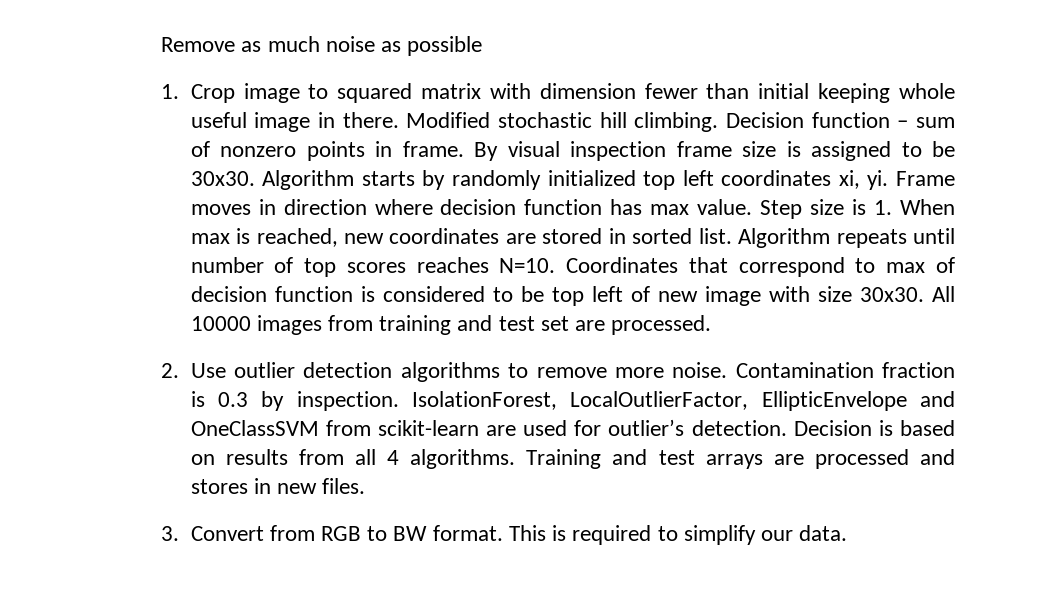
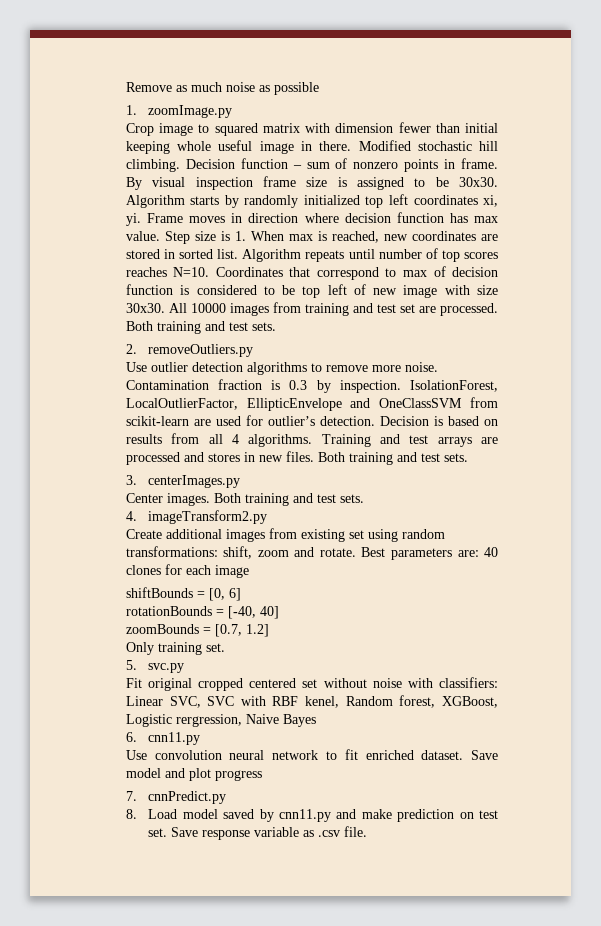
- 1. Crop image to squared matrix with dimension fewer than initial keeping whole useful image in there.
+ 1. zoomImage.py
+ Crop image to squared matrix with dimension fewer than initial keeping whole useful image in there.
- All 10000 images from training and test set are processed.
+ All 10000 images from training and test set are processed. Both training and test sets.
- 2. Use outlier detection algorithms to remove more noise.
+ 2. removeOutliers.py
+ Use outlier detection algorithms to remove more noise.
- Training and test arrays are processed and stores in new files.
- 3. Convert from RGB to BW format. This is required to simplify our data.
+ Training and test arrays are processed and stores in new files. Both training and test sets.
+ 3. centerImages.py
+ Center images. Both training and test sets.
+ 4. imageTransform2.py
+ Create additional images from existing set using random transformations: shift, zoom and rotate. Best parameters are: 40 clones for each image
+ shiftBounds = [0, 6]
+ rotationBounds = [-40, 40]
+ zoomBounds = [0.7, 1.2]
+ Only training set.
+ 5. svc.py
+ Fit original cropped centered set without noise with classifiers: Linear SVC, SVC with RBF kenel, Random forest, XGBoost, Logistic rergression, Naive Bayes
+ 6. cnn11.py
+ Use convolution neural network to fit enriched dataset. Save model and plot progress
+ 7. cnnPredict.py
+ 8. Load model saved by cnn11.py and make prediction on test set. Save response variable as .csv file.

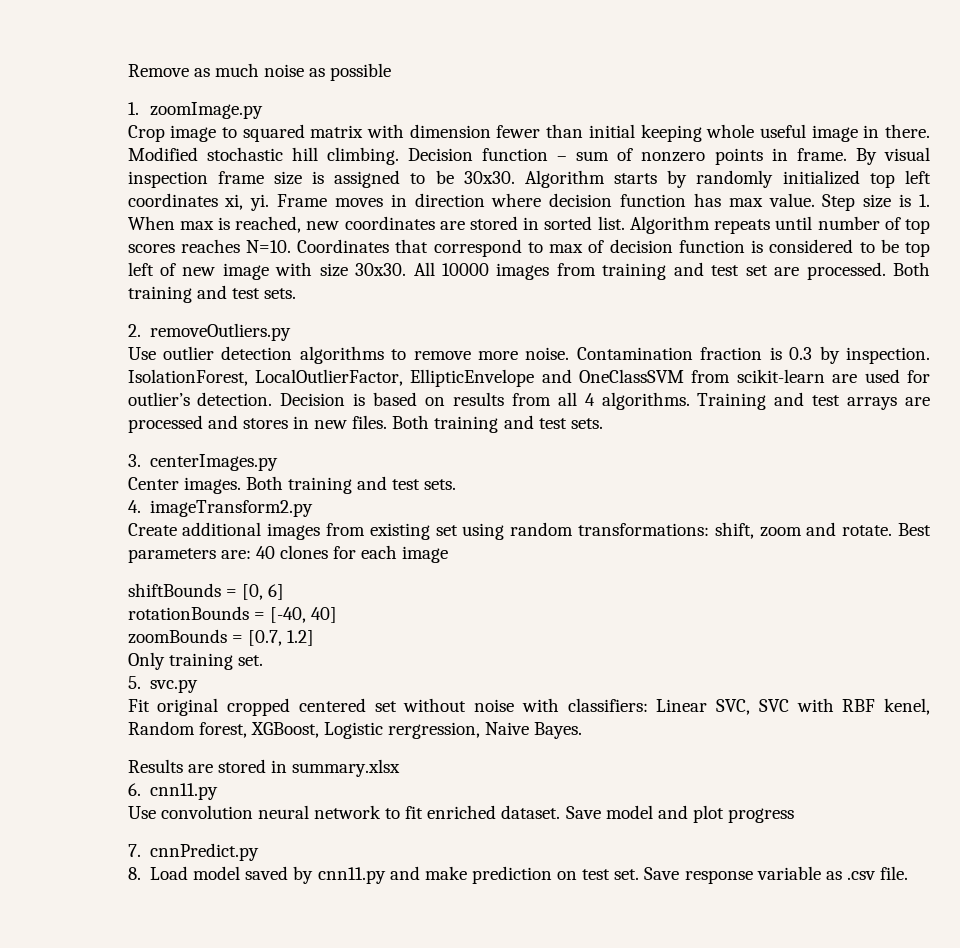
- Fit original cropped centered set without noise with classifiers: Linear SVC, SVC with RBF kenel, Random forest, XGBoost, Logistic rergression, Naive Bayes
+ Fit original cropped centered set without noise with classifiers: Linear SVC, SVC with RBF kenel, Random forest, XGBoost, Logistic rergression, Naive Bayes.
+ Results are stored in summary.xlsx

